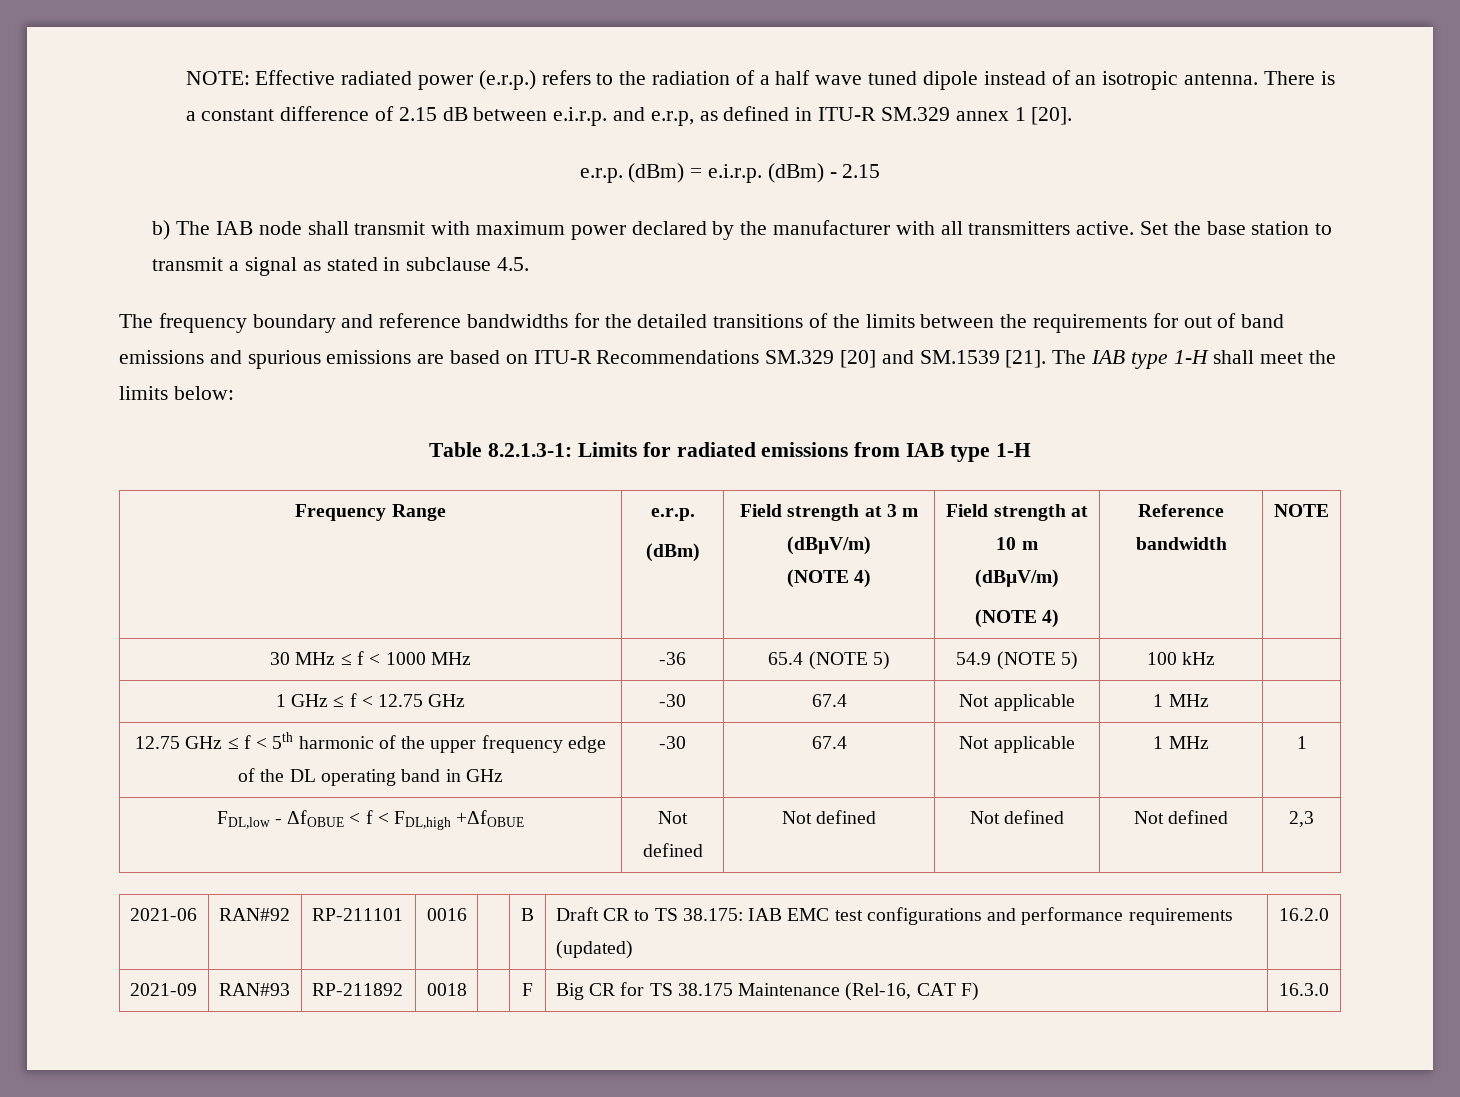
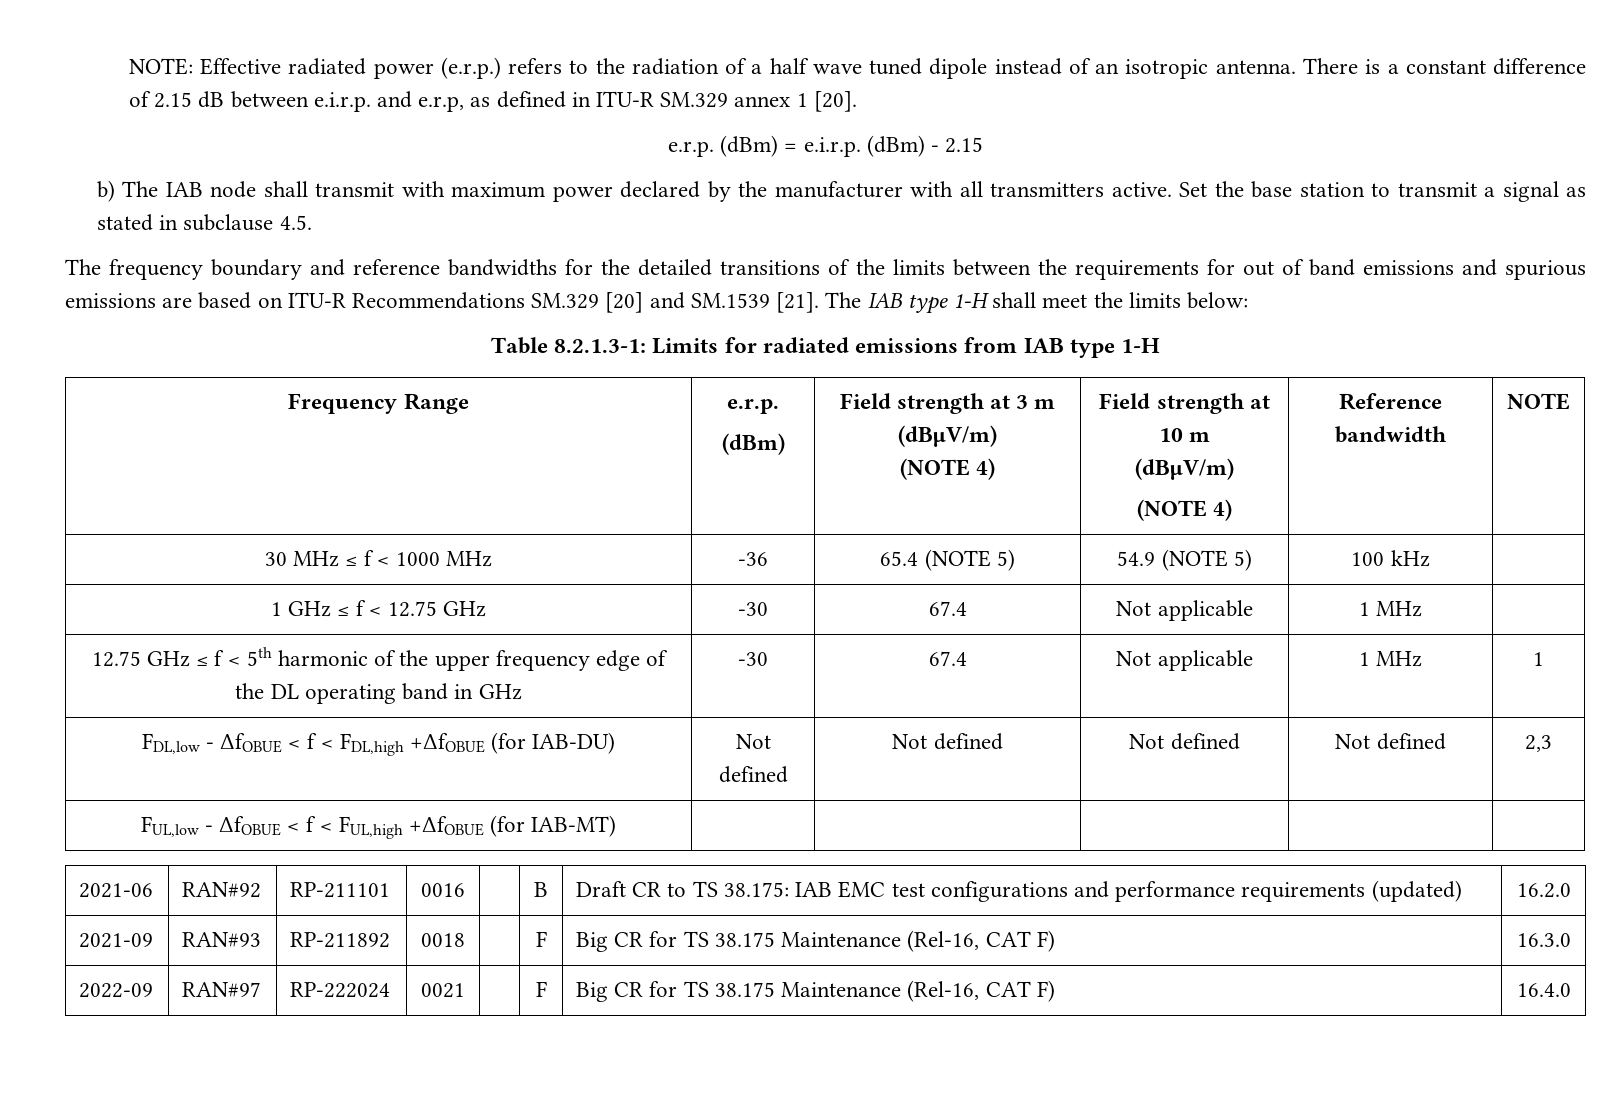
- FDL,low - ΔfOBUE < f < FDL,high +ΔfOBUE | Not defined | Not defined | Not defined | Not defined | 2,3
+ FDL,low - ΔfOBUE < f < FDL,high +ΔfOBUE (for IAB-DU) | Not defined | Not defined | Not defined | Not defined | 2,3
+ FUL,low - ΔfOBUE < f < FUL,high +ΔfOBUE (for IAB-MT) | | | | |
+ 2022-09 | RAN#97 | RP-222024 | 0021 | | F | Big CR for TS 38.175 Maintenance (Rel-16, CAT F) | 16.4.0

